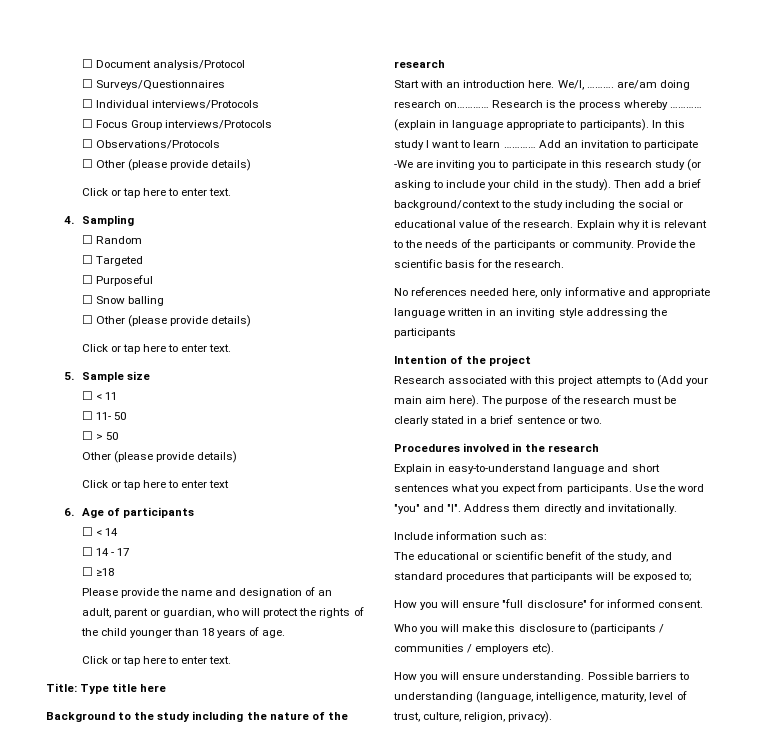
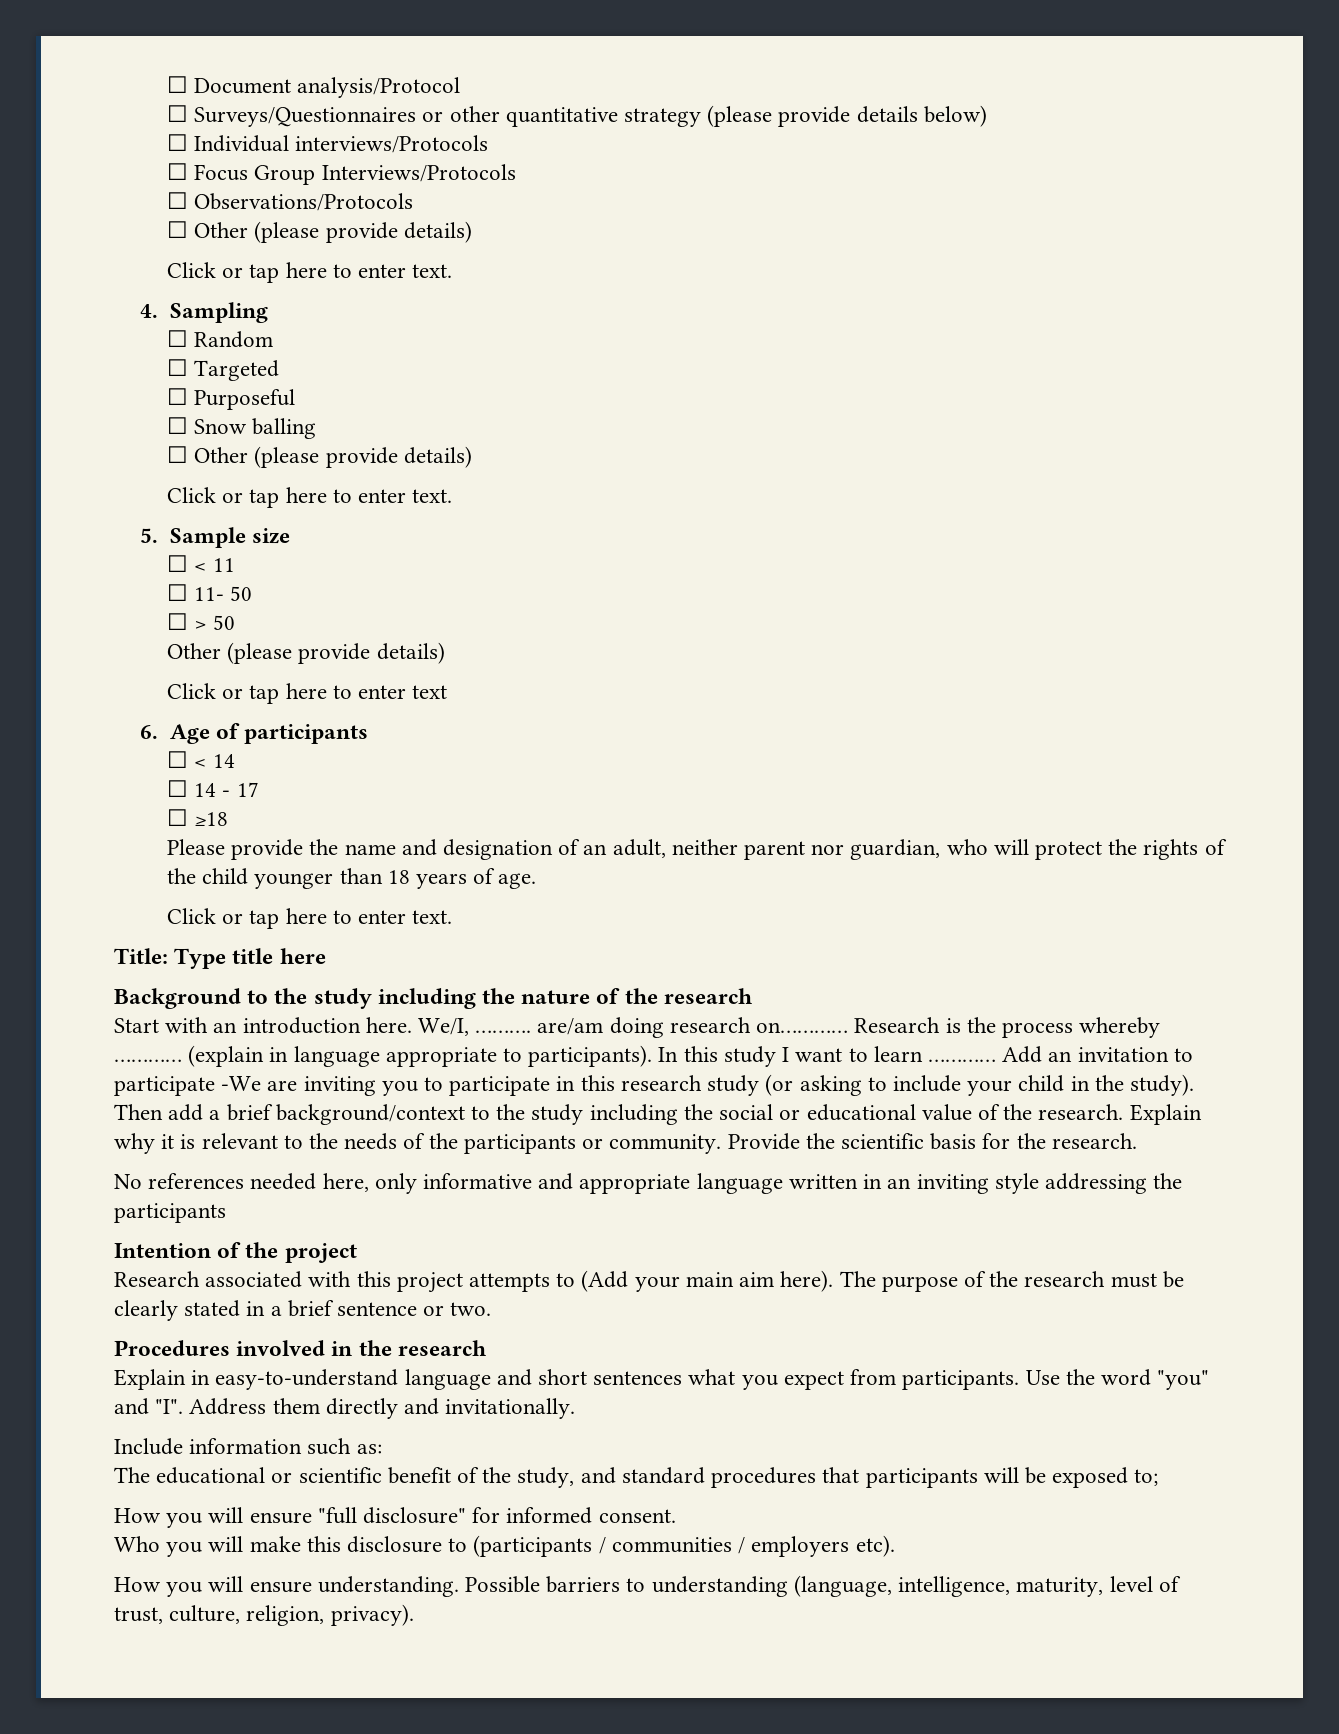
- ☐ Surveys/Questionnaires
+ ☐ Surveys/Questionnaires or other quantitative strategy (please provide details below)
- ☐ Focus Group interviews/Protocols
+ ☐ Focus Group Interviews/Protocols
- Please provide the name and designation of an adult, parent or guardian, who will protect the rights of the child younger than 18 years of age.
+ Please provide the name and designation of an adult, neither parent nor guardian, who will protect the rights of the child younger than 18 years of age.

